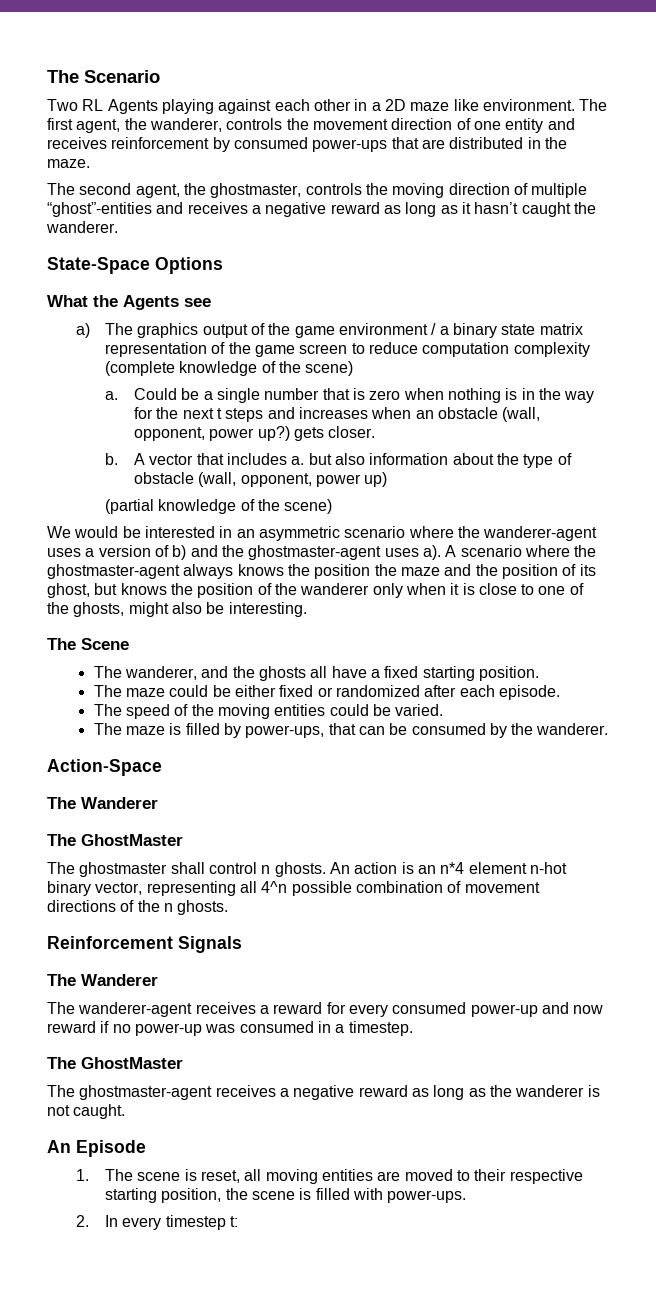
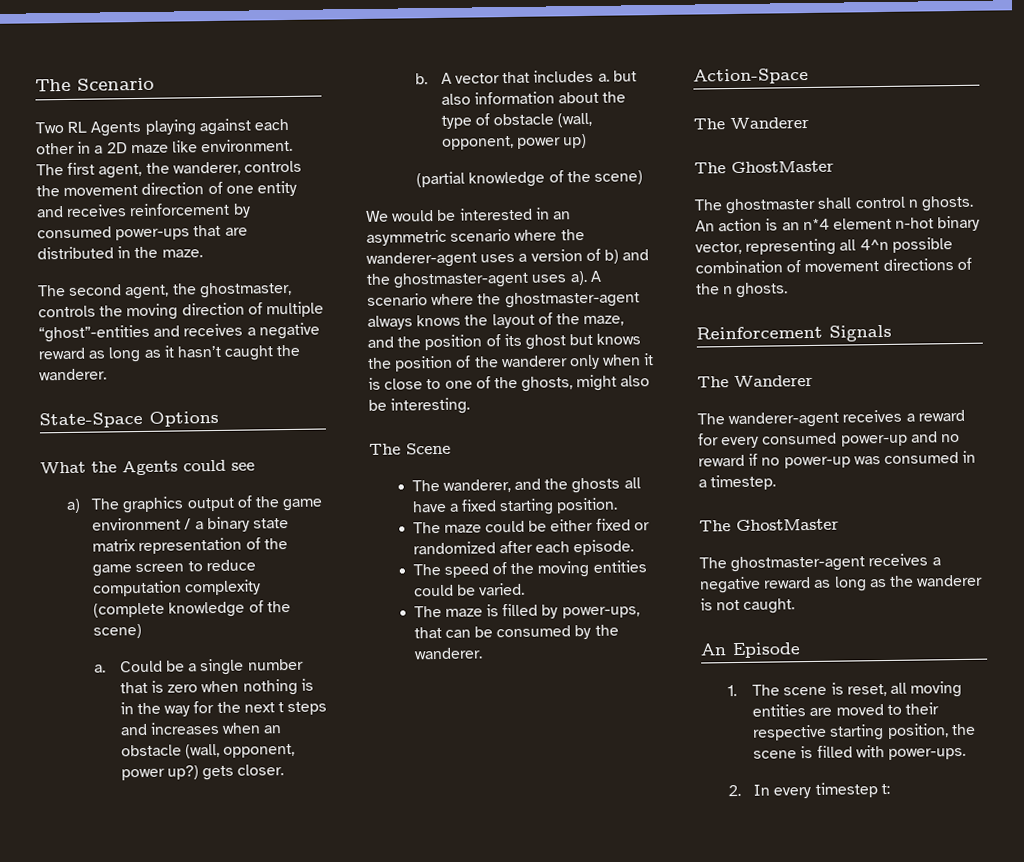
- What the Agents see
+ What the Agents could see
- A scenario where the ghostmaster-agent always knows the position the maze and the position of its ghost, but knows the position of the wanderer only when it is close to one of the ghosts, might also be interesting.
+ A scenario where the ghostmaster-agent always knows the layout of the maze, and the position of its ghost but knows the position of the wanderer only when it is close to one of the ghosts, might also be interesting.
- The wanderer-agent receives a reward for every consumed power-up and now reward if no power-up was consumed in a timestep.
+ The wanderer-agent receives a reward for every consumed power-up and no reward if no power-up was consumed in a timestep.

